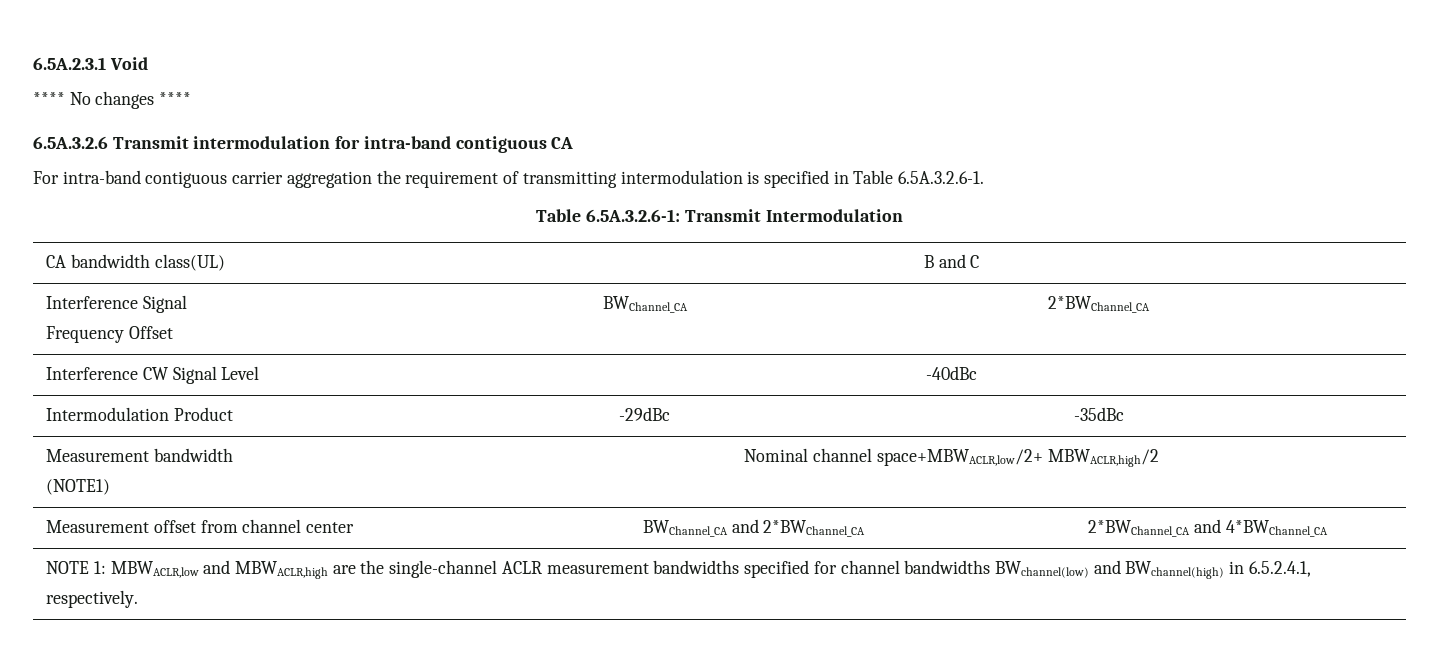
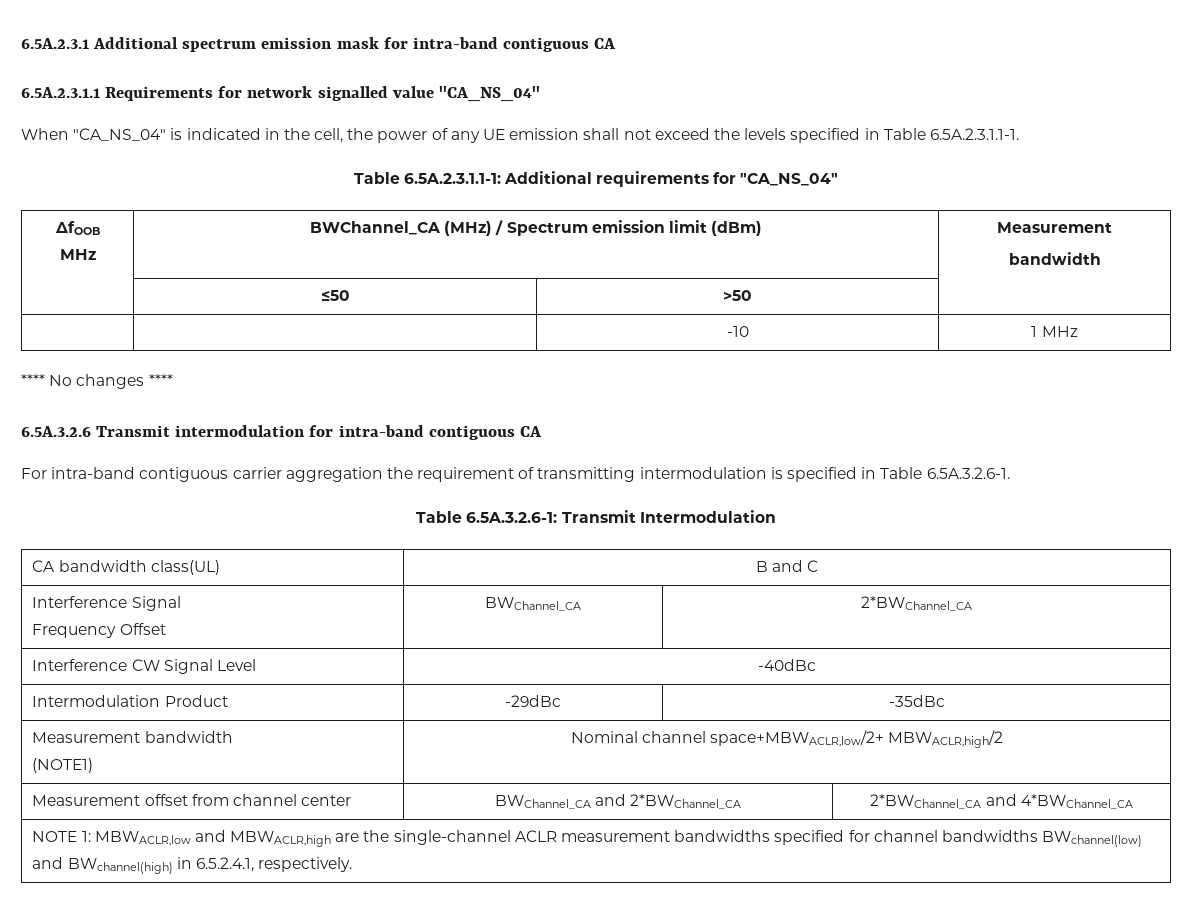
- 6.5A.2.3.1 Void
+ 6.5A.2.3.1 Additional spectrum emission mask for intra-band contiguous CA
+ 6.5A.2.3.1.1 Requirements for network signalled value "CA_NS_04"
+ When "CA_NS_04" is indicated in the cell, the power of any UE emission shall not exceed the levels specified in Table 6.5A.2.3.1.1-1.
+ Table 6.5A.2.3.1.1-1: Additional requirements for "CA_NS_04"
+ ΔfOOB
+ MHz | BWChannel_CA (MHz) / Spectrum emission limit (dBm) | Measurement
+ bandwidth
+ | ≤50 | >50 |
+ | | -10 | 1 MHz

